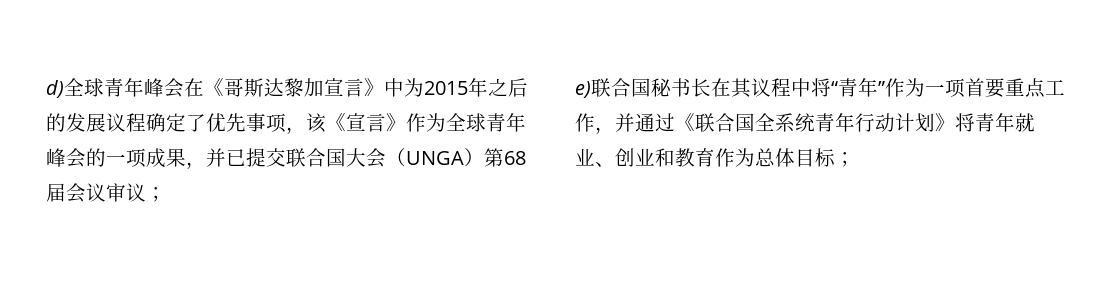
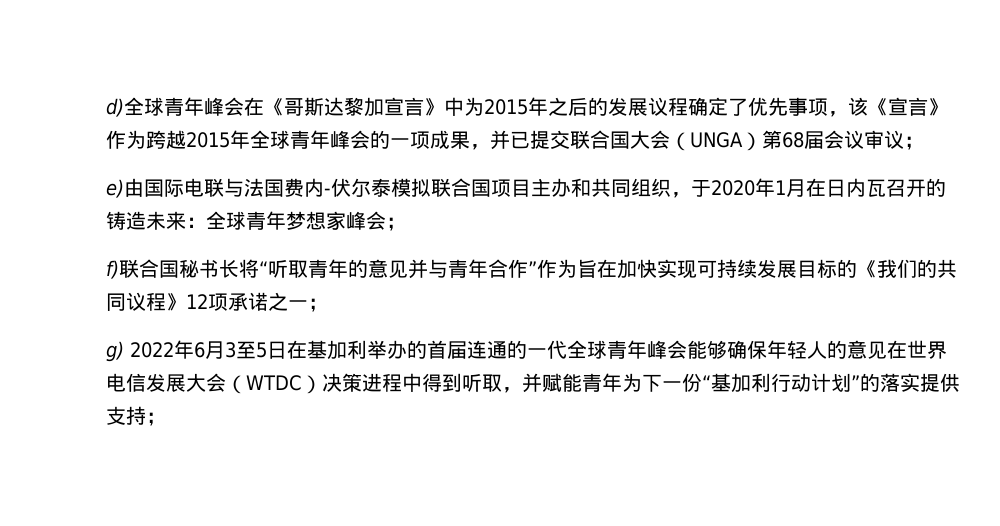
- d)全球青年峰会在《哥斯达黎加宣言》中为2015年之后的发展议程确定了优先事项，该《宣言》作为全球青年峰会的一项成果，并已提交联合国大会（UNGA）第68届会议审议；
+ d)全球青年峰会在《哥斯达黎加宣言》中为2015年之后的发展议程确定了优先事项，该《宣言》作为跨越2015年全球青年峰会的一项成果，并已提交联合国大会（UNGA）第68届会议审议；
- e)联合国秘书长在其议程中将“青年”作为一项首要重点工作，并通过《联合国全系统青年行动计划》将青年就业、创业和教育作为总体目标；
+ e)由国际电联与法国费内-伏尔泰模拟联合国项目主办和共同组织，于2020年1月在日内瓦召开的铸造未来：全球青年梦想家峰会；
+ f)联合国秘书长将“听取青年的意见并与青年合作”作为旨在加快实现可持续发展目标的《我们的共同议程》12项承诺之一；
+ g) 2022年6月3至5日在基加利举办的首届连通的一代全球青年峰会能够确保年轻人的意见在世界电信发展大会（WTDC）决策进程中得到听取，并赋能青年为下一份“基加利行动计划”的落实提供支持；

